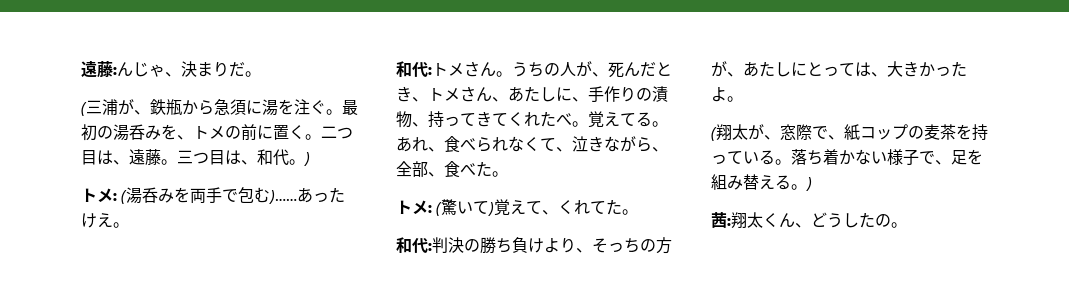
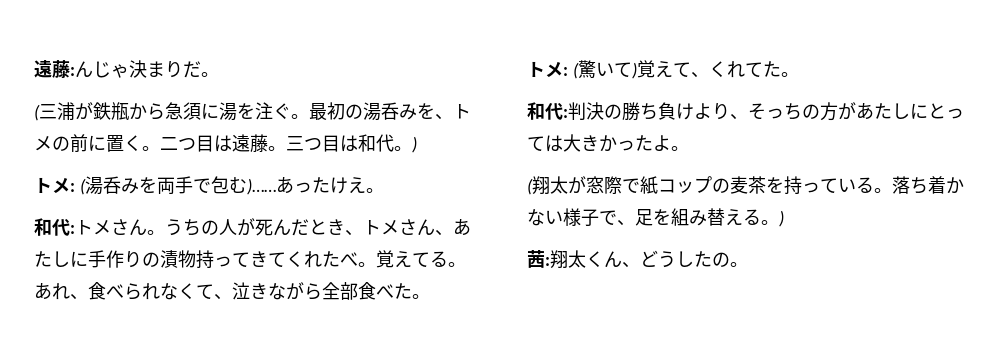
- 遠藤:んじゃ、決まりだ。
+ 遠藤:んじゃ決まりだ。
- (三浦が、鉄瓶から急須に湯を注ぐ。
+ (三浦が鉄瓶から急須に湯を注ぐ。
- 二つ目は、遠藤。
+ 二つ目は遠藤。
- 三つ目は、和代。)
+ 三つ目は和代。)
- うちの人が、死んだとき、トメさん、あたしに、手作りの漬物、持ってきてくれたべ。
+ うちの人が死んだとき、トメさん、あたしに手作りの漬物持ってきてくれたべ。
- あれ、食べられなくて、泣きながら、全部、食べた。
+ あれ、食べられなくて、泣きながら全部食べた。
- 和代:判決の勝ち負けより、そっちの方が、あたしにとっては、大きかったよ。
+ 和代:判決の勝ち負けより、そっちの方があたしにとっては大きかったよ。
- (翔太が、窓際で、紙コップの麦茶を持っている。
+ (翔太が窓際で紙コップの麦茶を持っている。

